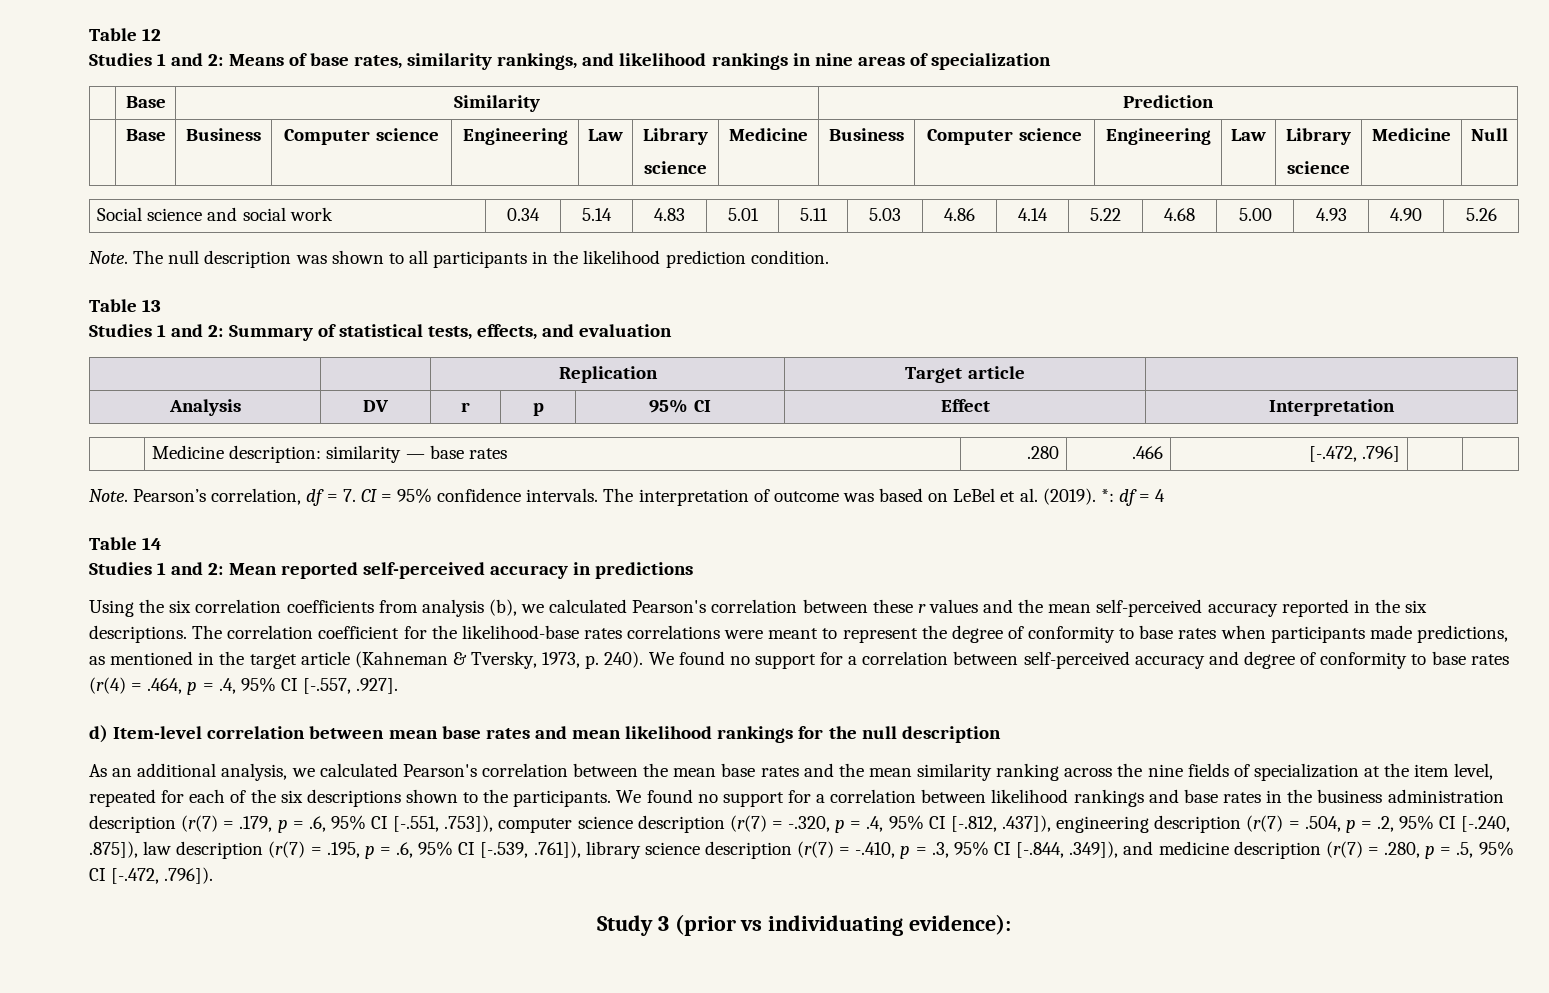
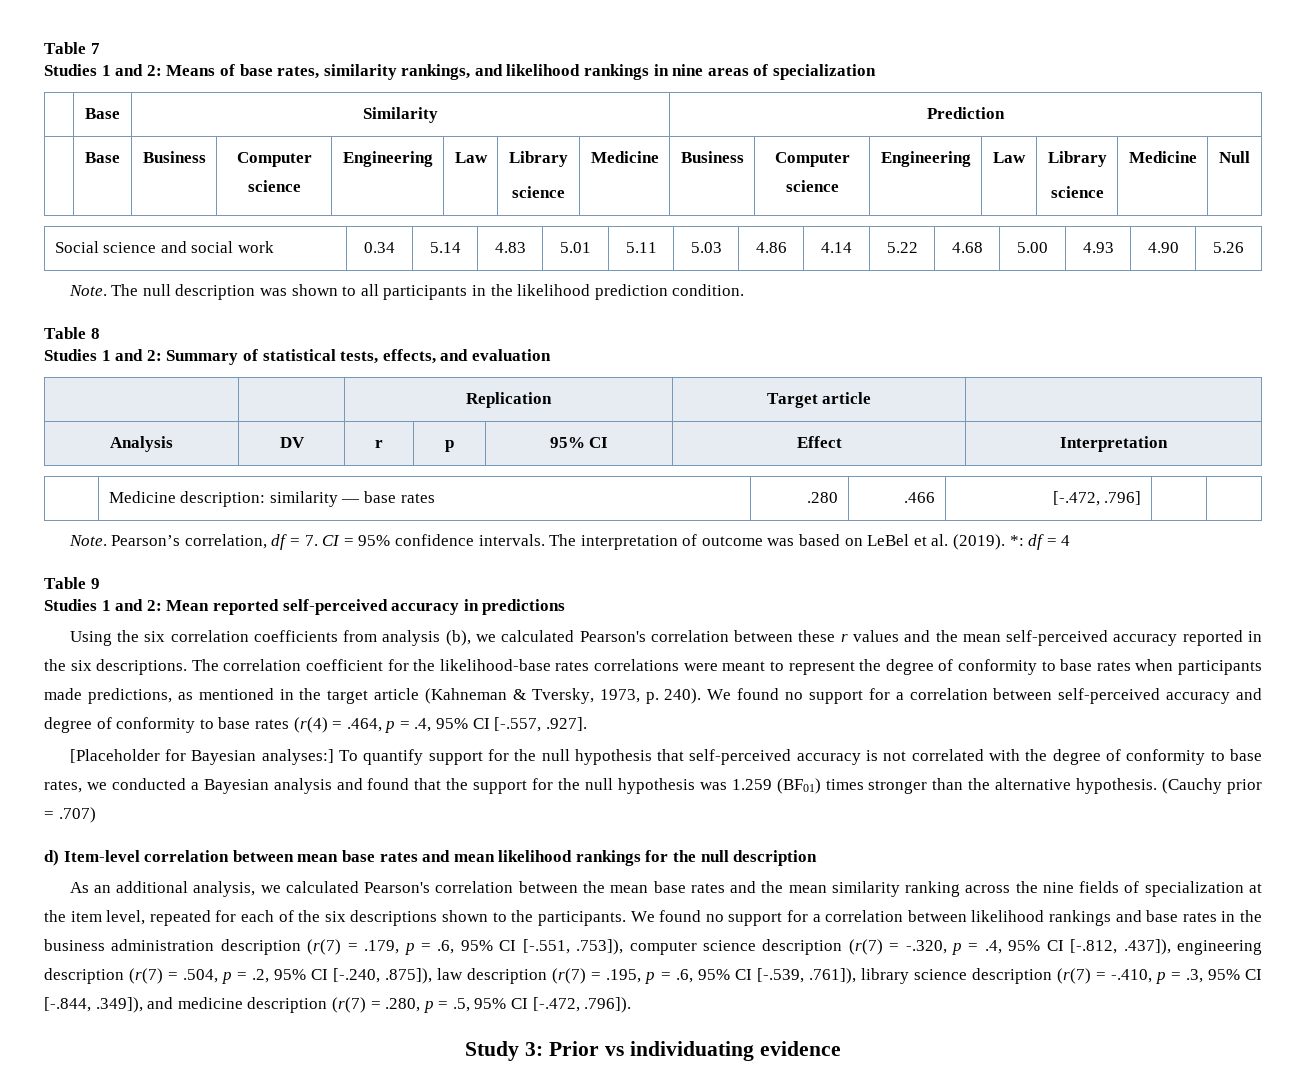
- Table 12
+ Table 7
- Table 13
+ Table 8
- Table 14
+ Table 9
+ [Placeholder for Bayesian analyses:] To quantify support for the null hypothesis that self-perceived accuracy is not correlated with the degree of conformity to base rates, we conducted a Bayesian analysis and found that the support for the null hypothesis was 1.259 (BF01) times stronger than the alternative hypothesis. (Cauchy prior = .707)
- Study 3 (prior vs individuating evidence):
+ Study 3: Prior vs individuating evidence

